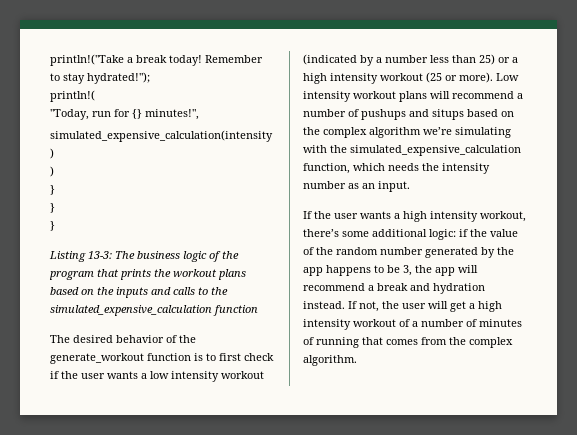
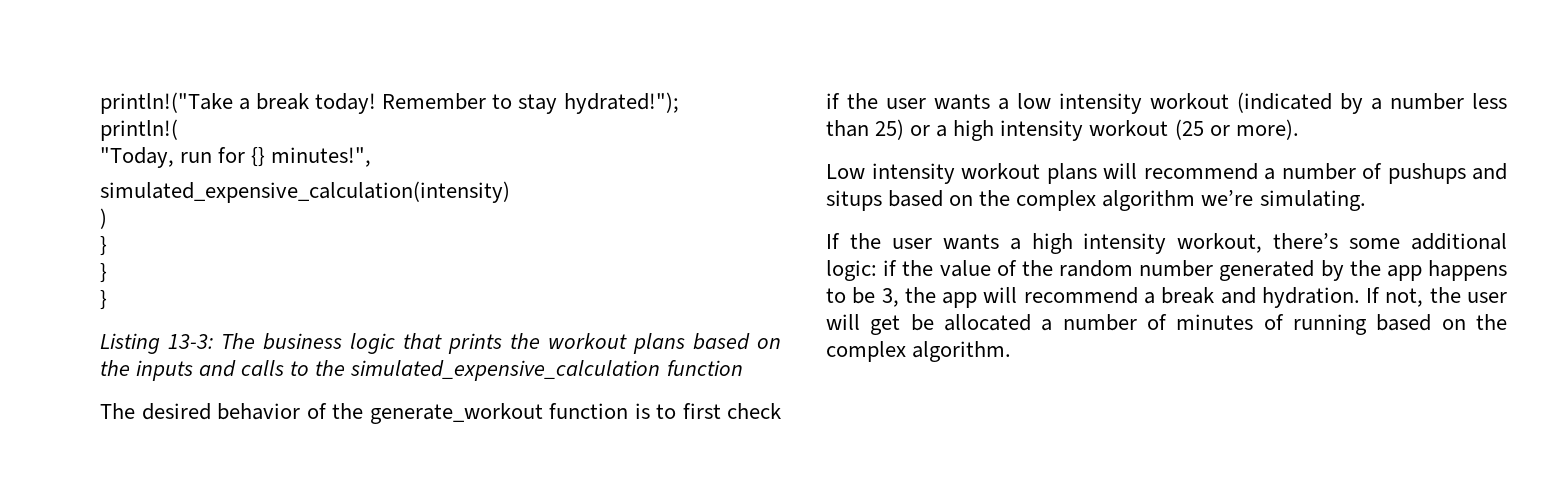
- Listing 13-3: The business logic of the program that prints the workout plans based on the inputs and calls to the simulated_expensive_calculation function
+ Listing 13-3: The business logic that prints the workout plans based on the inputs and calls to the simulated_expensive_calculation function
- The desired behavior of the generate_workout function is to first check if the user wants a low intensity workout (indicated by a number less than 25) or a high intensity workout (25 or more). Low intensity workout plans will recommend a number of pushups and situps based on the complex algorithm we’re simulating with the simulated_expensive_calculation function, which needs the intensity number as an input.
+ The desired behavior of the generate_workout function is to first check if the user wants a low intensity workout (indicated by a number less than 25) or a high intensity workout (25 or more).
+ Low intensity workout plans will recommend a number of pushups and situps based on the complex algorithm we’re simulating.
- If the user wants a high intensity workout, there’s some additional logic: if the value of the random number generated by the app happens to be 3, the app will recommend a break and hydration instead.
+ If the user wants a high intensity workout, there’s some additional logic: if the value of the random number generated by the app happens to be 3, the app will recommend a break and hydration.
- If not, the user will get a high intensity workout of a number of minutes of running that comes from the complex algorithm.
+ If not, the user will get be allocated a number of minutes of running based on the complex algorithm.

